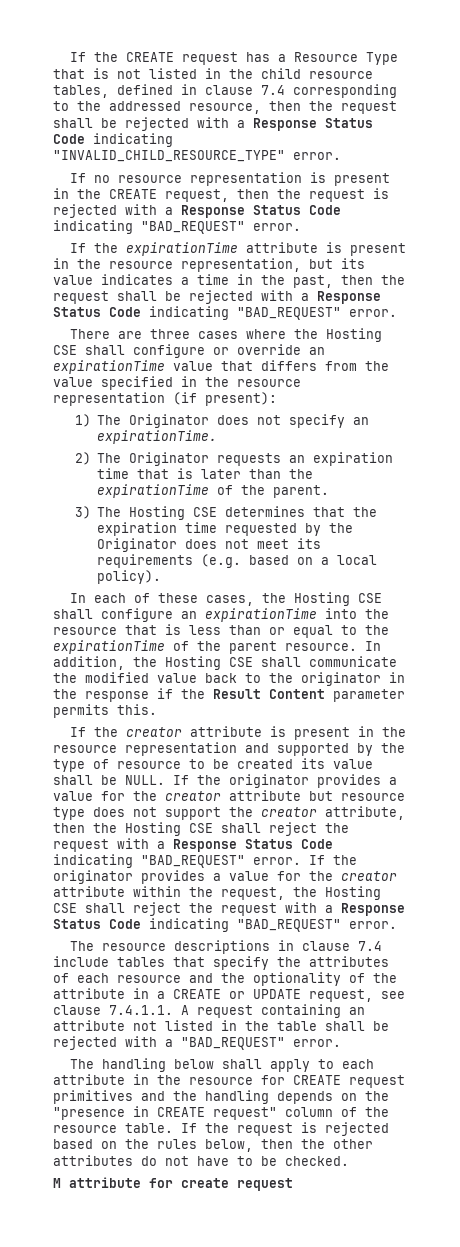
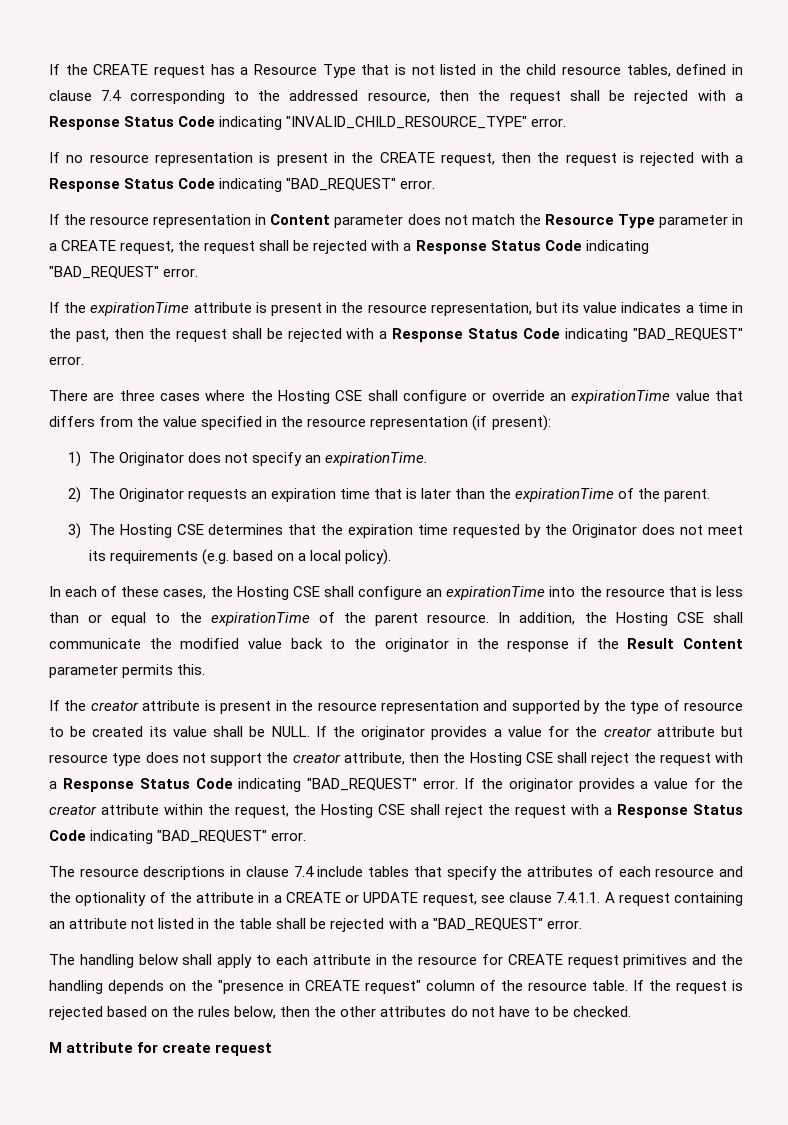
+ If the resource representation in Content parameter does not match the Resource Type parameter in a CREATE request, the request shall be rejected with a Response Status Code indicating "BAD_REQUEST" error.

